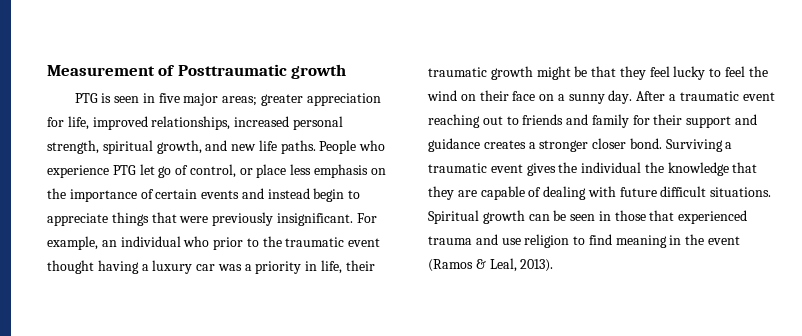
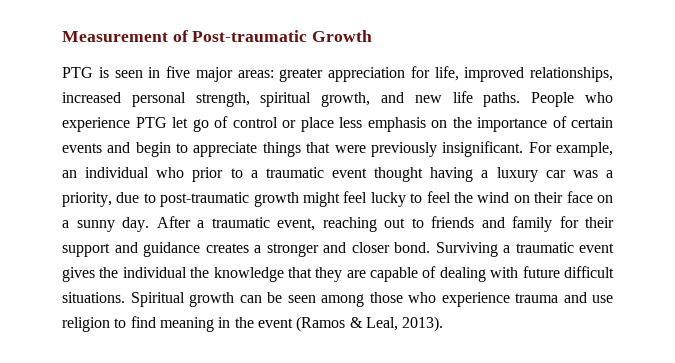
- Measurement of Posttraumatic growth
+ Measurement of Post-traumatic Growth
- PTG is seen in five major areas; greater appreciation for life, improved relationships, increased personal strength, spiritual growth, and new life paths.
+ PTG is seen in five major areas: greater appreciation for life, improved relationships, increased personal strength, spiritual growth, and new life paths.
- People who experience PTG let go of control, or place less emphasis on the importance of certain events and instead begin to appreciate things that were previously insignificant.
+ People who experience PTG let go of control or place less emphasis on the importance of certain events and begin to appreciate things that were previously insignificant.
- For example, an individual who prior to the traumatic event thought having a luxury car was a priority in life, their traumatic growth might be that they feel lucky to feel the wind on their face on a sunny day.
+ For example, an individual who prior to a traumatic event thought having a luxury car was a priority, due to post-traumatic growth might feel lucky to feel the wind on their face on a sunny day.
- After a traumatic event reaching out to friends and family for their support and guidance creates a stronger closer bond.
+ After a traumatic event, reaching out to friends and family for their support and guidance creates a stronger and closer bond.
- Spiritual growth can be seen in those that experienced trauma and use religion to find meaning in the event (Ramos & Leal, 2013).
+ Spiritual growth can be seen among those who experience trauma and use religion to find meaning in the event (Ramos & Leal, 2013).

